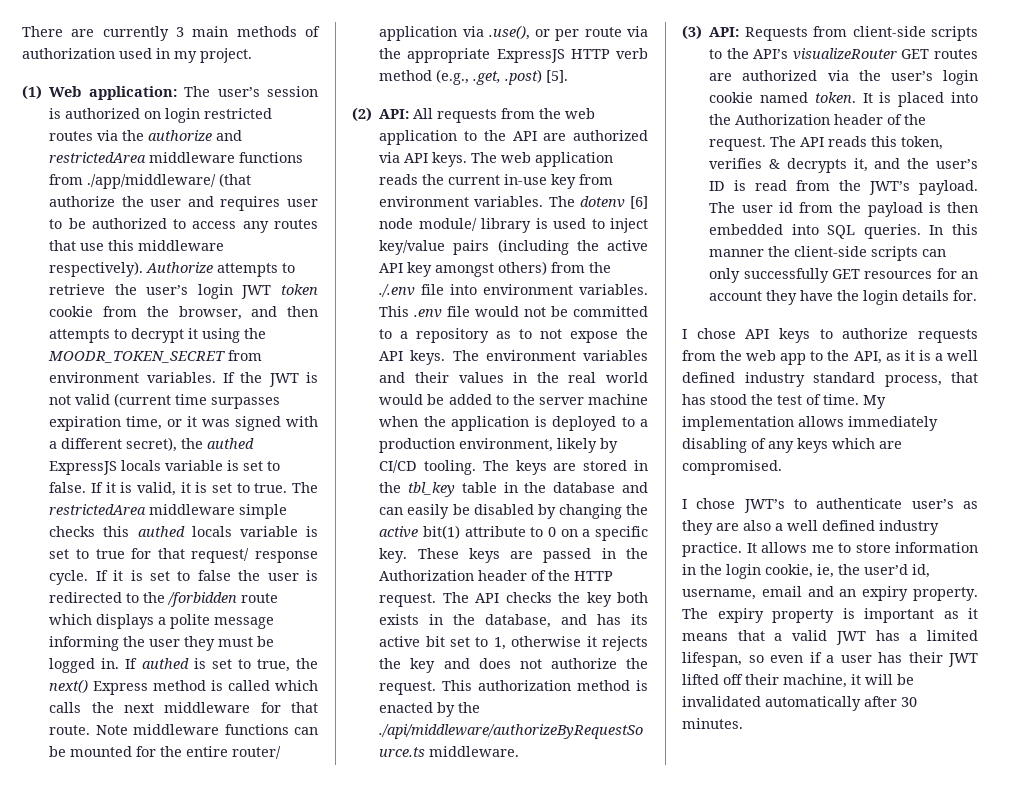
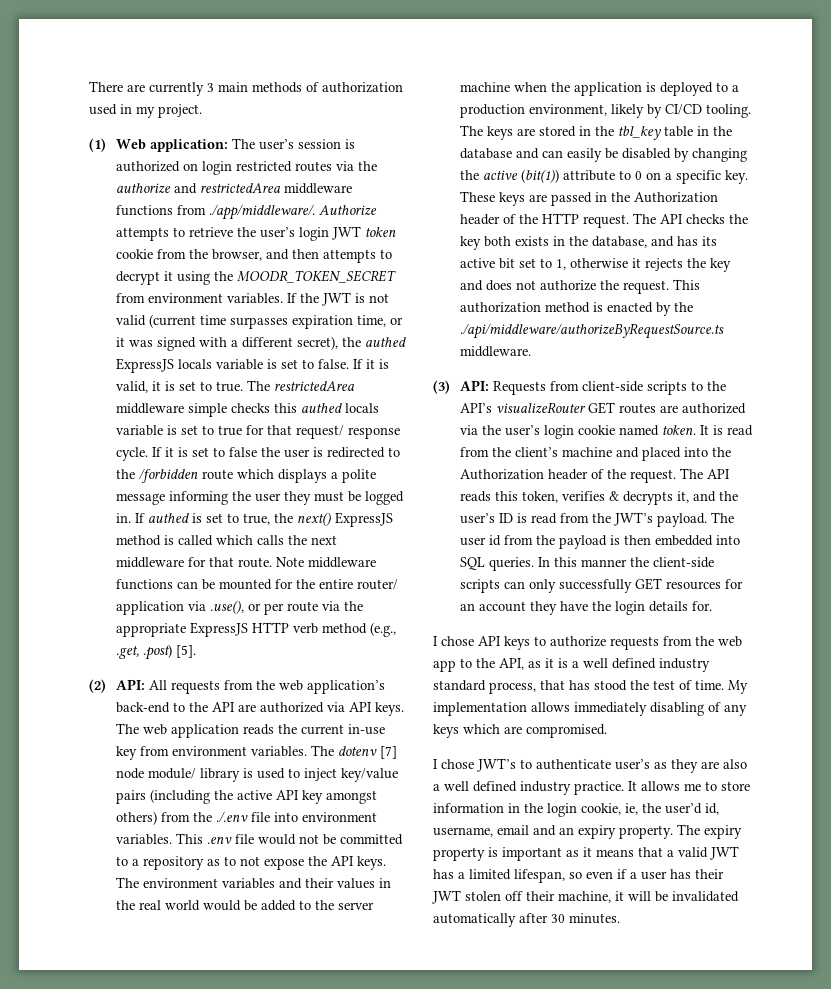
- (1) Web application: The user’s session is authorized on login restricted routes via the authorize and restrictedArea middleware functions from ./app/middleware/ (that authorize the user and requires user to be authorized to access any routes that use this middleware respectively). Authorize attempts to retrieve the user’s login JWT token cookie from the browser, and then attempts to decrypt it using the MOODR_TOKEN_SECRET from environment variables.
+ (1) Web application: The user’s session is authorized on login restricted routes via the authorize and restrictedArea middleware functions from ./app/middleware/. Authorize attempts to retrieve the user’s login JWT token cookie from the browser, and then attempts to decrypt it using the MOODR_TOKEN_SECRET from environment variables.
- If authed is set to true, the next() Express method is called which calls the next middleware for that route.
+ If authed is set to true, the next() ExpressJS method is called which calls the next middleware for that route.
- (2) API: All requests from the web application to the API are authorized via API keys.
+ (2) API: All requests from the web application’s back-end to the API are authorized via API keys.
- The dotenv [6] node module/ library is used to inject key/value pairs (including the active API key amongst others) from the ./.env file into environment variables.
+ The dotenv [7] node module/ library is used to inject key/value pairs (including the active API key amongst others) from the ./.env file into environment variables.
- The keys are stored in the tbl_key table in the database and can easily be disabled by changing the active bit(1) attribute to 0 on a specific key.
+ The keys are stored in the tbl_key table in the database and can easily be disabled by changing the active (bit(1)) attribute to 0 on a specific key.
- It is placed into the Authorization header of the request.
+ It is read from the client’s machine and placed into the Authorization header of the request.
- The expiry property is important as it means that a valid JWT has a limited lifespan, so even if a user has their JWT lifted off their machine, it will be invalidated automatically after 30 minutes.
+ The expiry property is important as it means that a valid JWT has a limited lifespan, so even if a user has their JWT stolen off their machine, it will be invalidated automatically after 30 minutes.

